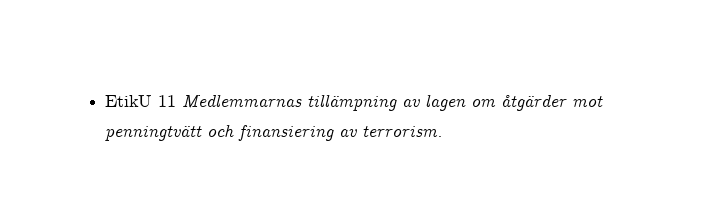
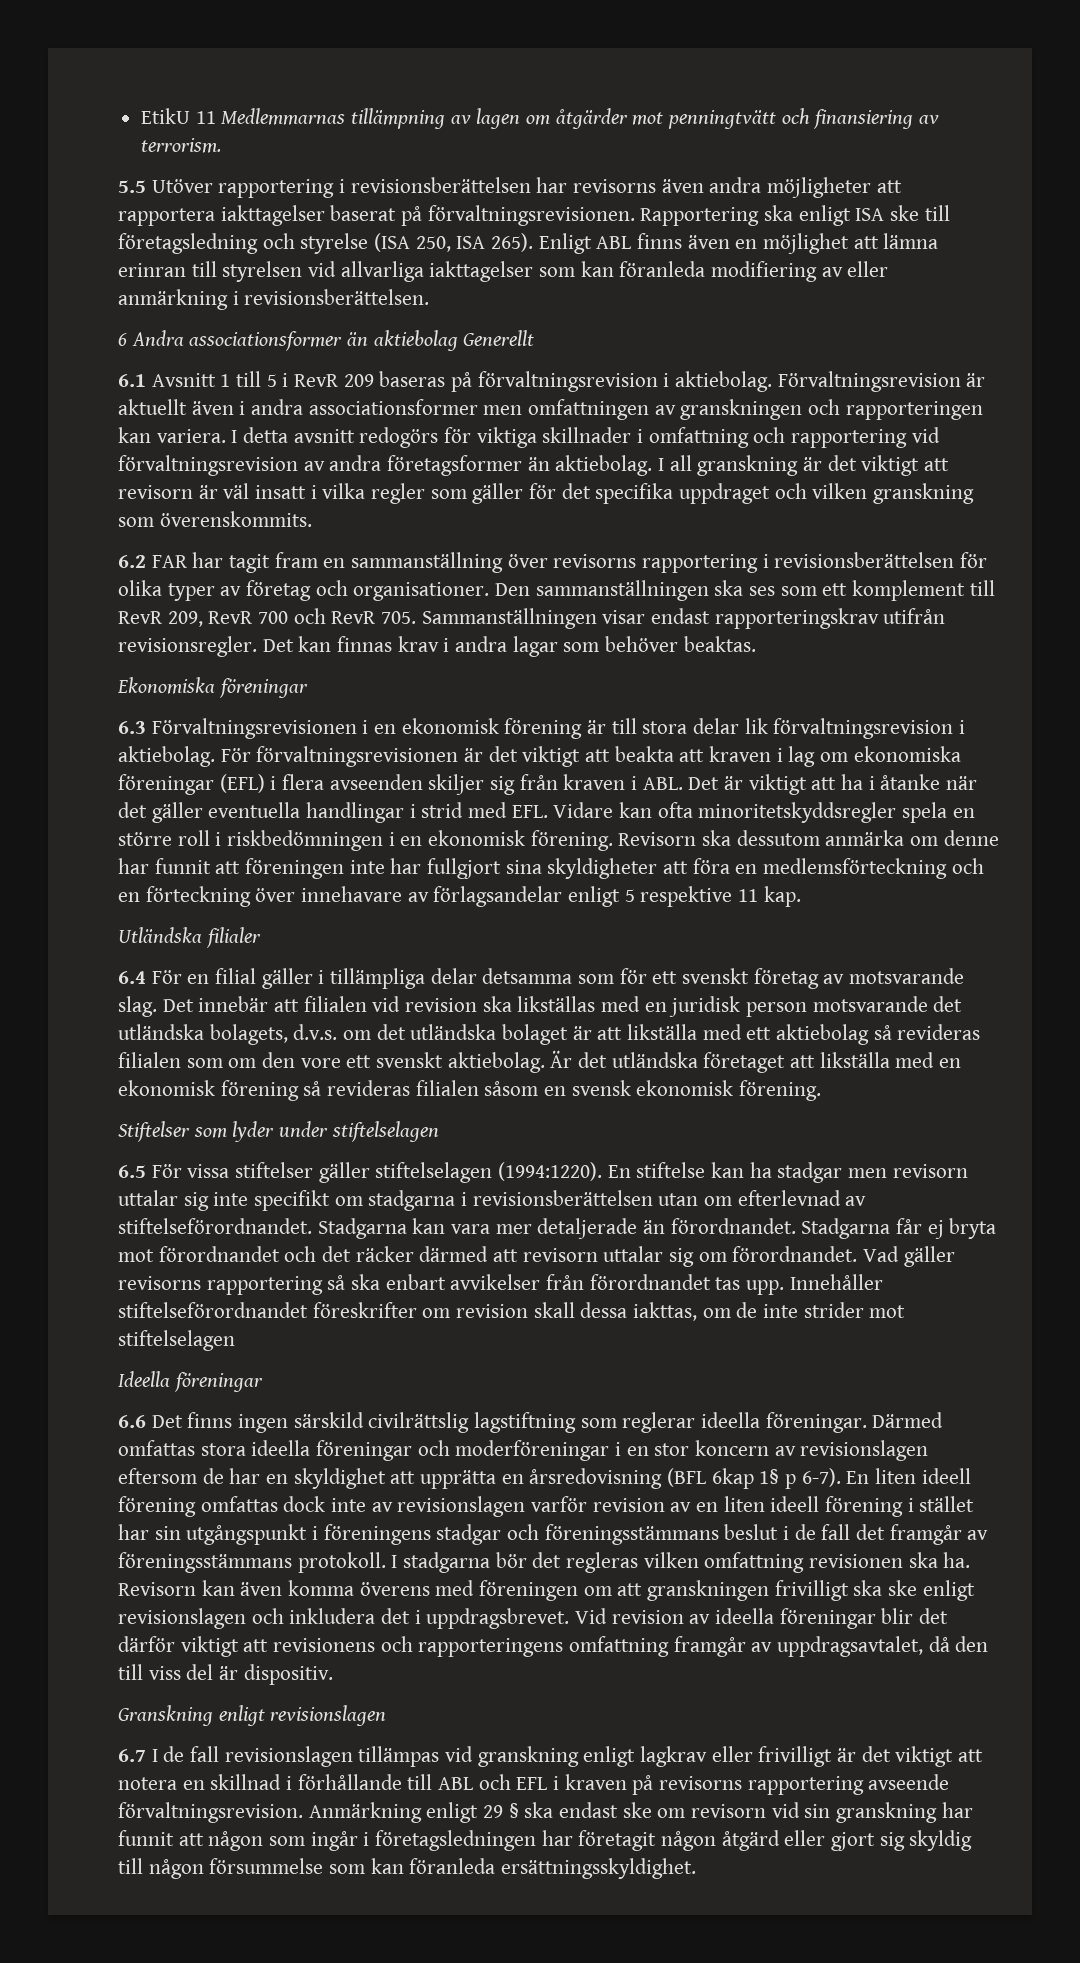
+ 5.5 Utöver rapportering i revisionsberättelsen har revisorns även andra möjligheter att rapportera iakttagelser baserat på förvaltningsrevisionen. Rapportering ska enligt ISA ske till företagsledning och styrelse (ISA 250, ISA 265). Enligt ABL finns även en möjlighet att lämna erinran till styrelsen vid allvarliga iakttagelser som kan föranleda modifiering av eller anmärkning i revisionsberättelsen.
+ 6 Andra associationsformer än aktiebolag Generellt
+ 6.1 Avsnitt 1 till 5 i RevR 209 baseras på förvaltningsrevision i aktiebolag. Förvaltningsrevision är aktuellt även i andra associationsformer men omfattningen av granskningen och rapporteringen kan variera. I detta avsnitt redogörs för viktiga skillnader i omfattning och rapportering vid förvaltningsrevision av andra företagsformer än aktiebolag. I all granskning är det viktigt att revisorn är väl insatt i vilka regler som gäller för det specifika uppdraget och vilken granskning som överenskommits.
+ 6.2 FAR har tagit fram en sammanställning över revisorns rapportering i revisionsberättelsen för olika typer av företag och organisationer. Den sammanställningen ska ses som ett komplement till RevR 209, RevR 700 och RevR 705. Sammanställningen visar endast rapporteringskrav utifrån revisionsregler. Det kan finnas krav i andra lagar som behöver beaktas.
+ Ekonomiska föreningar
+ 6.3 Förvaltningsrevisionen i en ekonomisk förening är till stora delar lik förvaltningsrevision i aktiebolag. För förvaltningsrevisionen är det viktigt att beakta att kraven i lag om ekonomiska föreningar (EFL) i flera avseenden skiljer sig från kraven i ABL. Det är viktigt att ha i åtanke när det gäller eventuella handlingar i strid med EFL. Vidare kan ofta minoritetskyddsregler spela en större roll i riskbedömningen i en ekonomisk förening. Revisorn ska dessutom anmärka om denne har funnit att föreningen inte har fullgjort sina skyldigheter att föra en medlemsförteckning och en förteckning över innehavare av förlagsandelar enligt 5 respektive 11 kap.
+ Utländska filialer
+ 6.4 För en filial gäller i tillämpliga delar detsamma som för ett svenskt företag av motsvarande slag. Det innebär att filialen vid revision ska likställas med en juridisk person motsvarande det utländska bolagets, d.v.s. om det utländska bolaget är att likställa med ett aktiebolag så revideras filialen som om den vore ett svenskt aktiebolag. Är det utländska företaget att likställa med en ekonomisk förening så revideras filialen såsom en svensk ekonomisk förening.
+ Stiftelser som lyder under stiftelselagen
+ 6.5 För vissa stiftelser gäller stiftelselagen (1994:1220). En stiftelse kan ha stadgar men revisorn uttalar sig inte specifikt om stadgarna i revisionsberättelsen utan om efterlevnad av stiftelseförordnandet. Stadgarna kan vara mer detaljerade än förordnandet. Stadgarna får ej bryta mot förordnandet och det räcker därmed att revisorn uttalar sig om förordnandet. Vad gäller revisorns rapportering så ska enbart avvikelser från förordnandet tas upp. Innehåller stiftelseförordnandet föreskrifter om revision skall dessa iakttas, om de inte strider mot stiftelselagen
+ Ideella föreningar
+ 6.6 Det finns ingen särskild civilrättslig lagstiftning som reglerar ideella föreningar. Därmed omfattas stora ideella föreningar och moderföreningar i en stor koncern av revisionslagen eftersom de har en skyldighet att upprätta en årsredovisning (BFL 6kap 1§ p 6-7). En liten ideell förening omfattas dock inte av revisionslagen varför revision av en liten ideell förening i stället har sin utgångspunkt i föreningens stadgar och föreningsstämmans beslut i de fall det framgår av föreningsstämmans protokoll. I stadgarna bör det regleras vilken omfattning revisionen ska ha. Revisorn kan även komma överens med föreningen om att granskningen frivilligt ska ske enligt revisionslagen och inkludera det i uppdragsbrevet. Vid revision av ideella föreningar blir det därför viktigt att revisionens och rapporteringens omfattning framgår av uppdragsavtalet, då den till viss del är dispositiv.
+ Granskning enligt revisionslagen
+ 6.7 I de fall revisionslagen tillämpas vid granskning enligt lagkrav eller frivilligt är det viktigt att notera en skillnad i förhållande till ABL och EFL i kraven på revisorns rapportering avseende förvaltningsrevision. Anmärkning enligt 29 § ska endast ske om revisorn vid sin granskning har funnit att någon som ingår i företagsledningen har företagit någon åtgärd eller gjort sig skyldig till någon försummelse som kan föranleda ersättningsskyldighet.

